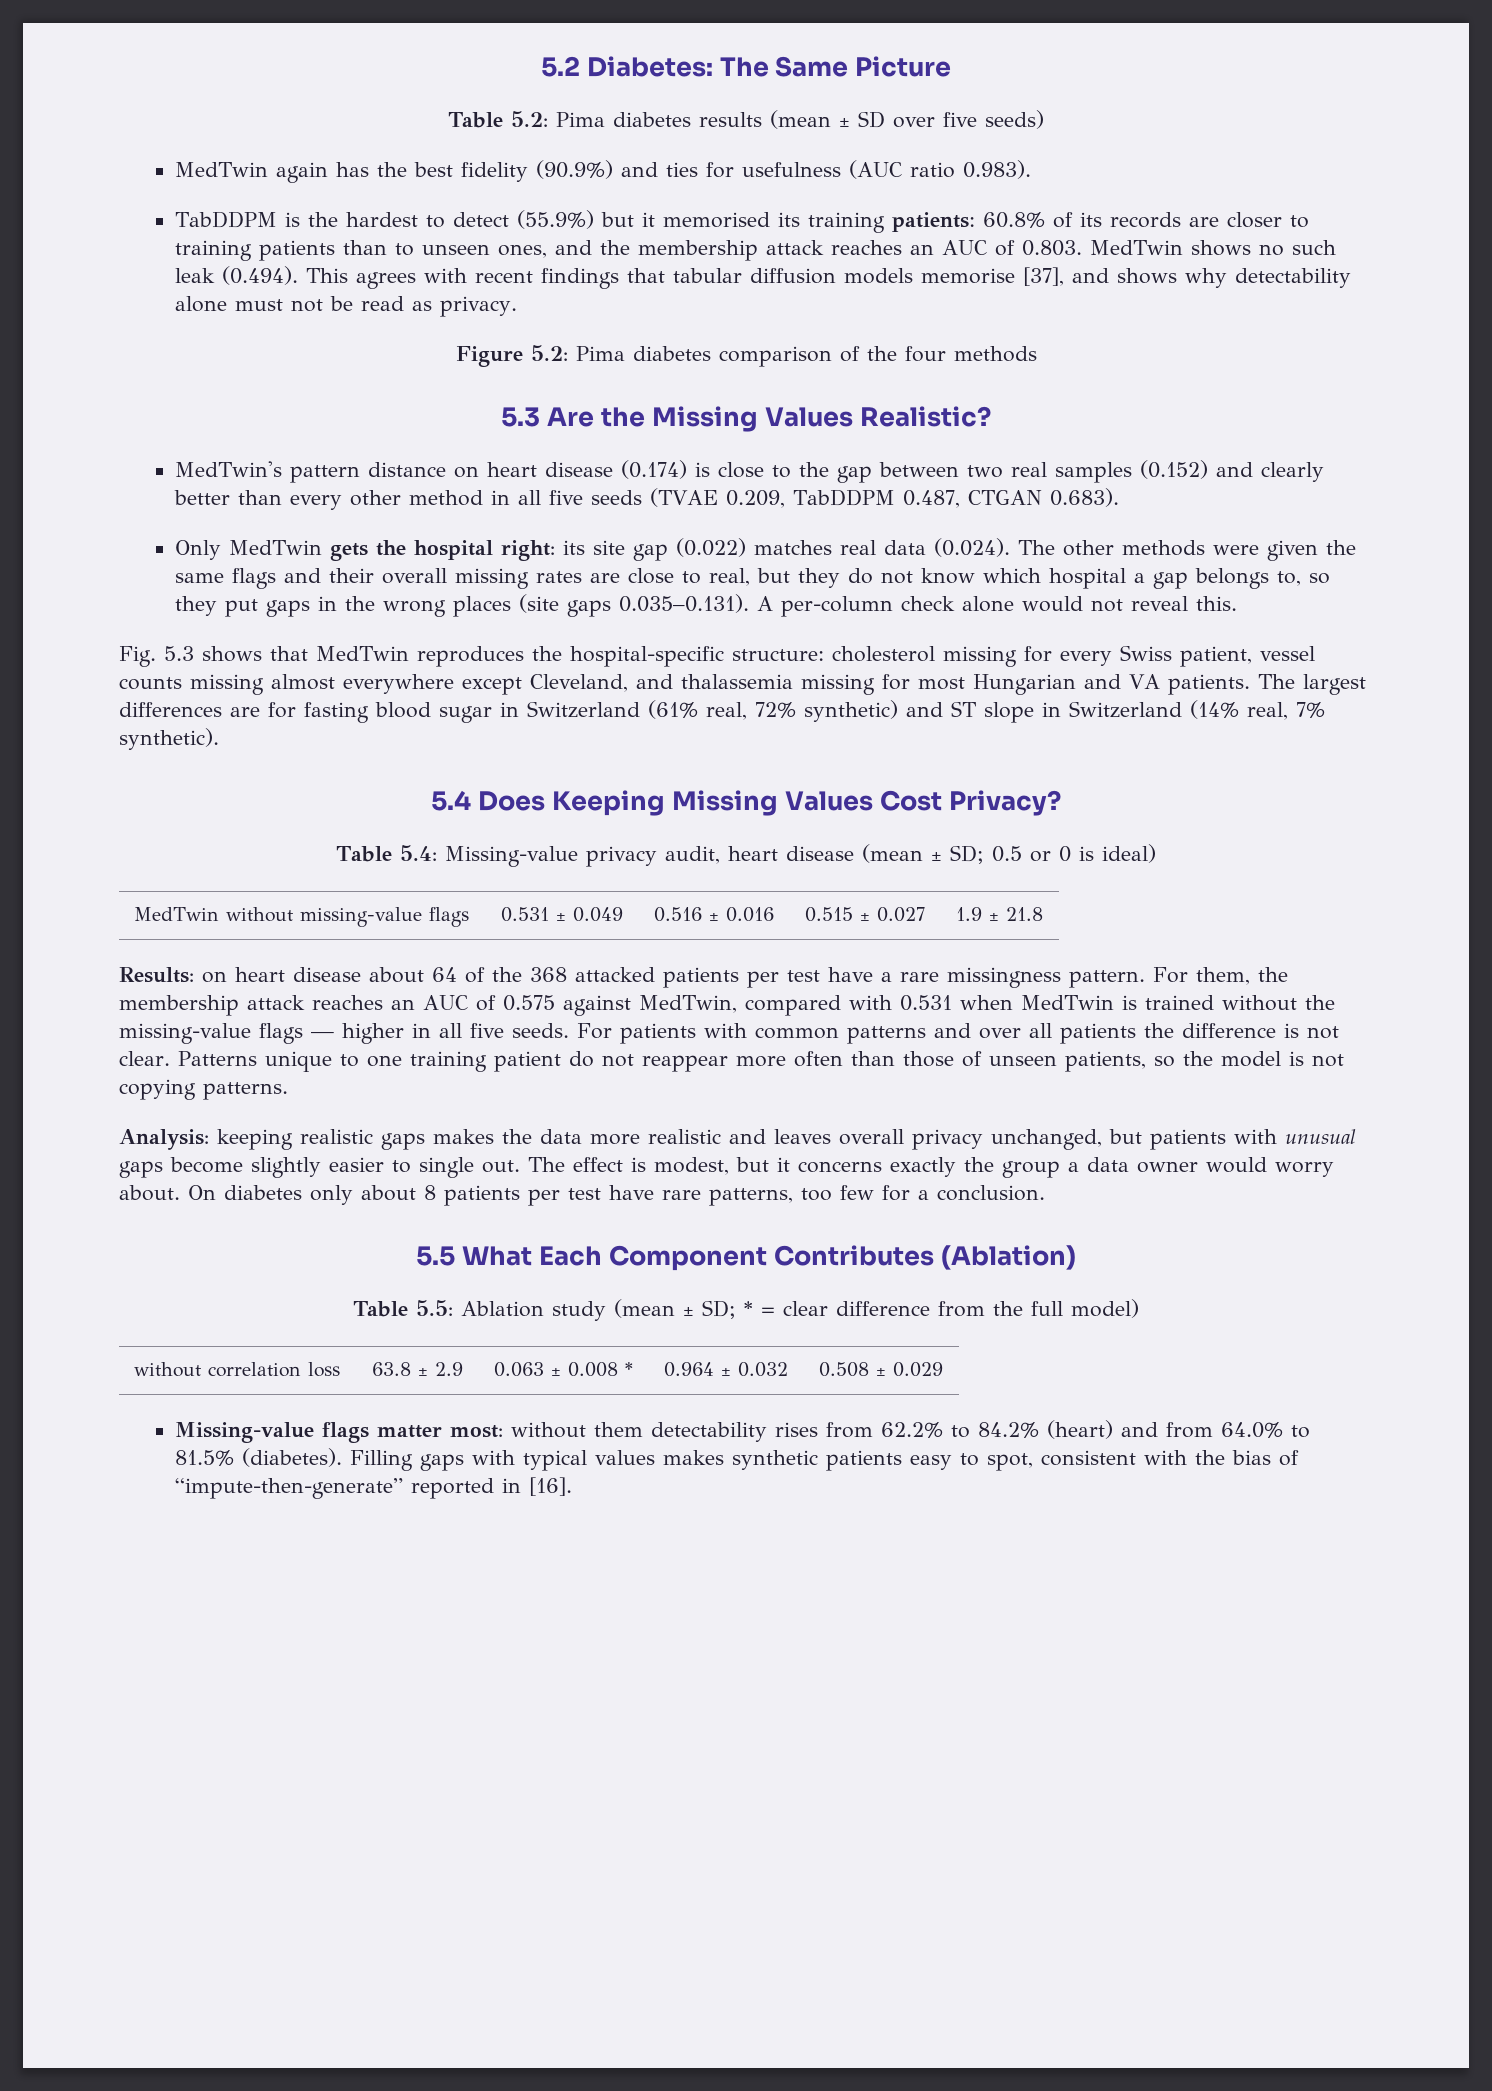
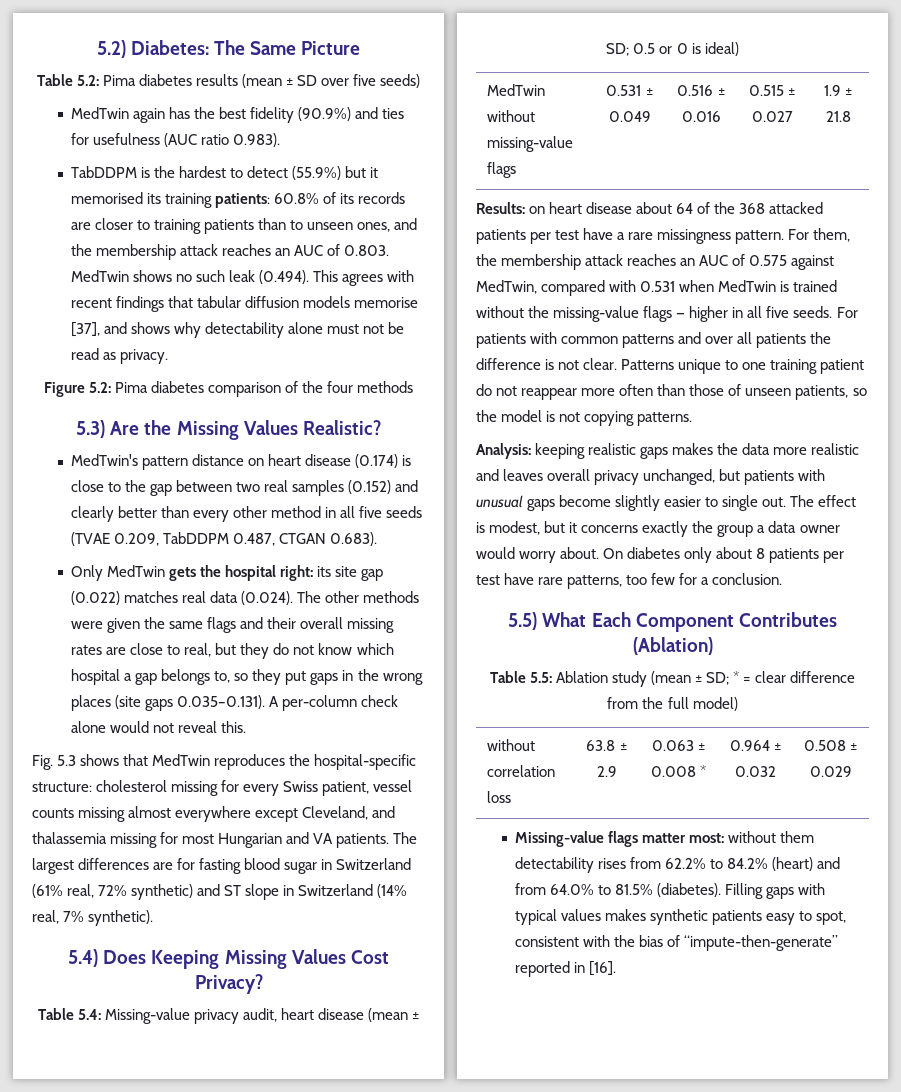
- 5.2 Diabetes: The Same Picture
+ 5.2) Diabetes: The Same Picture
- 5.3 Are the Missing Values Realistic?
+ 5.3) Are the Missing Values Realistic?
- 5.4 Does Keeping Missing Values Cost Privacy?
+ 5.4) Does Keeping Missing Values Cost Privacy?
- 5.5 What Each Component Contributes (Ablation)
+ 5.5) What Each Component Contributes (Ablation)

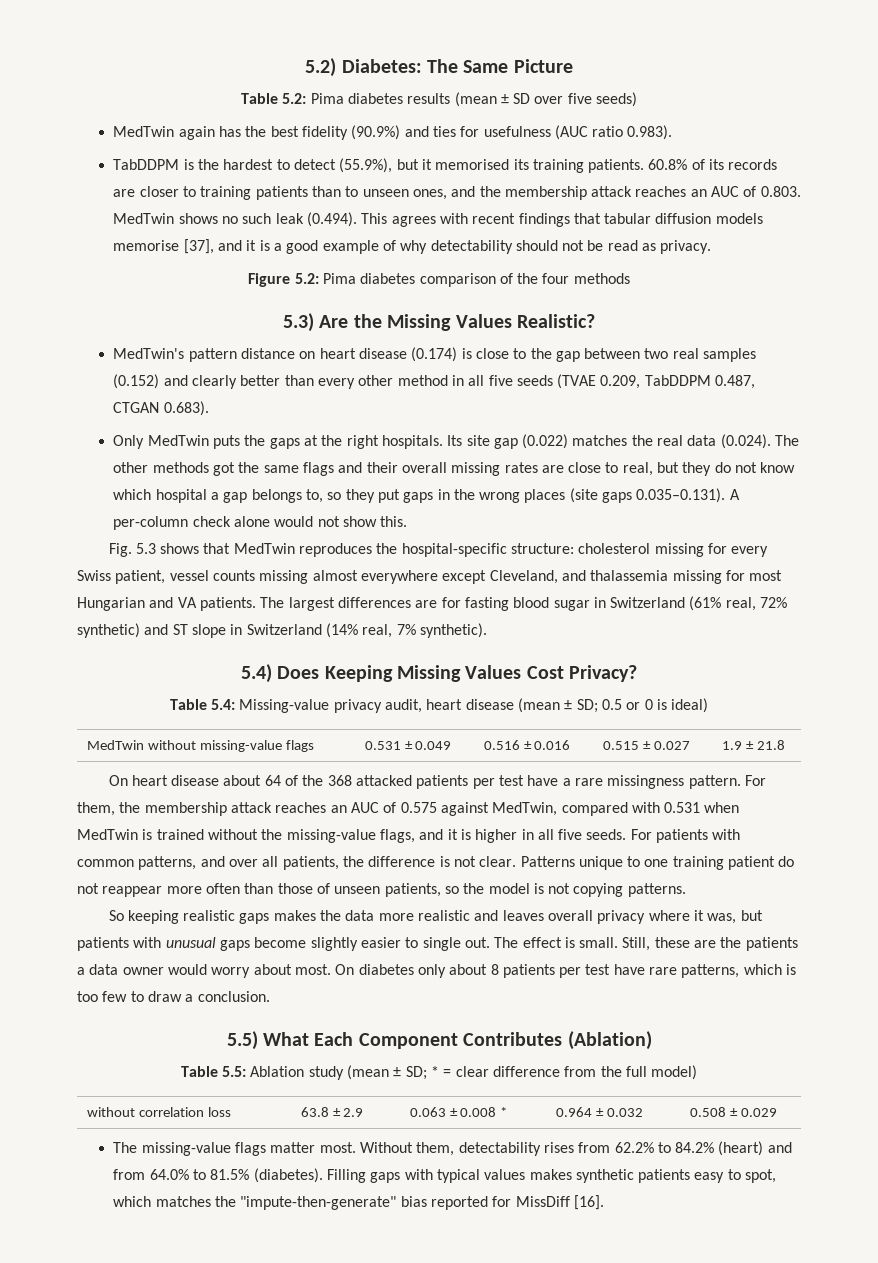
- TabDDPM is the hardest to detect (55.9%) but it memorised its training patients: 60.8% of its records are closer to training patients than to unseen ones, and the membership attack reaches an AUC of 0.803. MedTwin shows no such leak (0.494). This agrees with recent findings that tabular diffusion models memorise [37], and shows why detectability alone must not be read as privacy.
+ TabDDPM is the hardest to detect (55.9%), but it memorised its training patients. 60.8% of its records are closer to training patients than to unseen ones, and the membership attack reaches an AUC of 0.803. MedTwin shows no such leak (0.494). This agrees with recent findings that tabular diffusion models memorise [37], and it is a good example of why detectability should not be read as privacy.
- Only MedTwin gets the hospital right: its site gap (0.022) matches real data (0.024). The other methods were given the same flags and their overall missing rates are close to real, but they do not know which hospital a gap belongs to, so they put gaps in the wrong places (site gaps 0.035–0.131). A per-column check alone would not reveal this.
+ Only MedTwin puts the gaps at the right hospitals. Its site gap (0.022) matches the real data (0.024). The other methods got the same flags and their overall missing rates are close to real, but they do not know which hospital a gap belongs to, so they put gaps in the wrong places (site gaps 0.035–0.131). A per-column check alone would not show this.
- Results: on heart disease about 64 of the 368 attacked patients per test have a rare missingness pattern.
+ On heart disease about 64 of the 368 attacked patients per test have a rare missingness pattern.
- For them, the membership attack reaches an AUC of 0.575 against MedTwin, compared with 0.531 when MedTwin is trained without the missing-value flags — higher in all five seeds.
+ For them, the membership attack reaches an AUC of 0.575 against MedTwin, compared with 0.531 when MedTwin is trained without the missing-value flags, and it is higher in all five seeds.
- For patients with common patterns and over all patients the difference is not clear.
+ For patients with common patterns, and over all patients, the difference is not clear.
- Analysis: keeping realistic gaps makes the data more realistic and leaves overall privacy unchanged, but patients with unusual gaps become slightly easier to single out.
+ So keeping realistic gaps makes the data more realistic and leaves overall privacy where it was, but patients with unusual gaps become slightly easier to single out.
- The effect is modest, but it concerns exactly the group a data owner would worry about.
+ The effect is small. Still, these are the patients a data owner would worry about most.
- On diabetes only about 8 patients per test have rare patterns, too few for a conclusion.
+ On diabetes only about 8 patients per test have rare patterns, which is too few to draw a conclusion.
- Missing-value flags matter most: without them detectability rises from 62.2% to 84.2% (heart) and from 64.0% to 81.5% (diabetes).
+ The missing-value flags matter most. Without them, detectability rises from 62.2% to 84.2% (heart) and from 64.0% to 81.5% (diabetes).
- Filling gaps with typical values makes synthetic patients easy to spot, consistent with the bias of “impute-then-generate” reported in [16].
+ Filling gaps with typical values makes synthetic patients easy to spot, which matches the "impute-then-generate" bias reported for MissDiff [16].

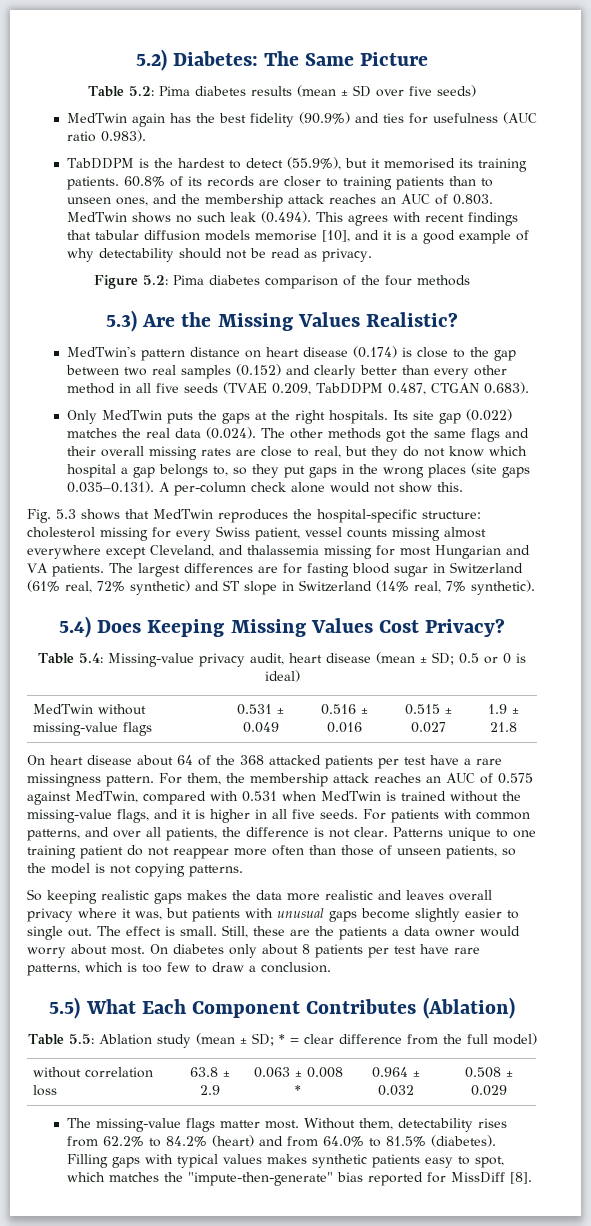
- 60.8% of its records are closer to training patients than to unseen ones, and the membership attack reaches an AUC of 0.803. MedTwin shows no such leak (0.494). This agrees with recent findings that tabular diffusion models memorise [37], and it is a good example of why detectability should not be read as privacy.
+ 60.8% of its records are closer to training patients than to unseen ones, and the membership attack reaches an AUC of 0.803. MedTwin shows no such leak (0.494). This agrees with recent findings that tabular diffusion models memorise [10], and it is a good example of why detectability should not be read as privacy.
- Filling gaps with typical values makes synthetic patients easy to spot, which matches the "impute-then-generate" bias reported for MissDiff [16].
+ Filling gaps with typical values makes synthetic patients easy to spot, which matches the "impute-then-generate" bias reported for MissDiff [8].

